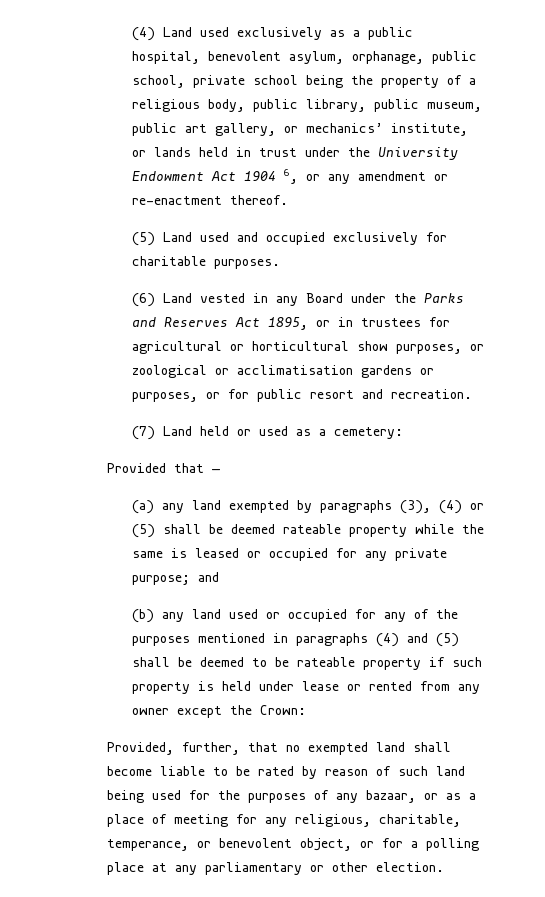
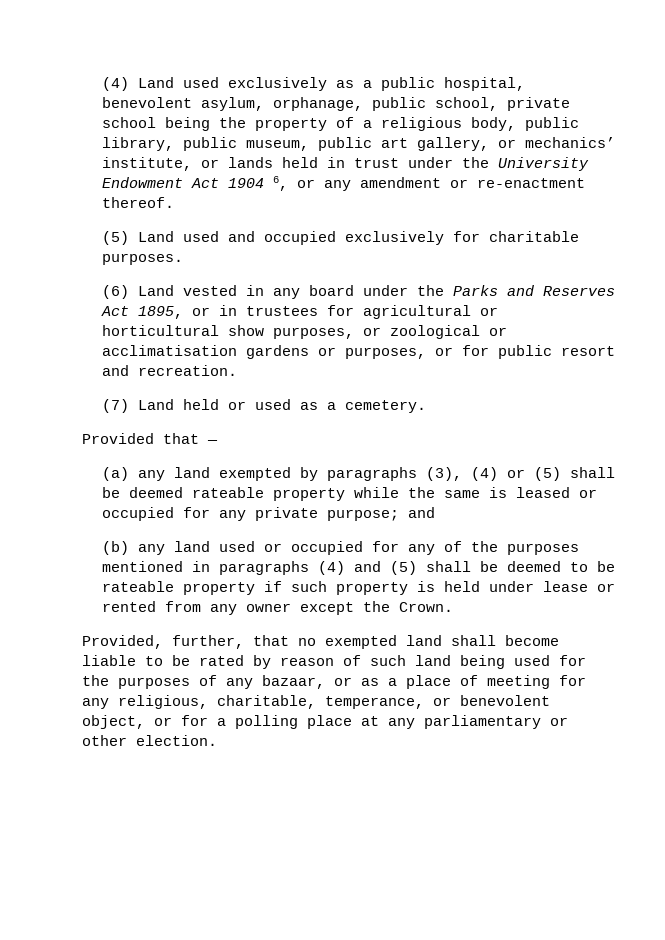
- (6) Land vested in any Board under the Parks and Reserves Act 1895, or in trustees for agricultural or horticultural show purposes, or zoological or acclimatisation gardens or purposes, or for public resort and recreation.
+ (6) Land vested in any board under the Parks and Reserves Act 1895, or in trustees for agricultural or horticultural show purposes, or zoological or acclimatisation gardens or purposes, or for public resort and recreation.
- (7) Land held or used as a cemetery:
+ (7) Land held or used as a cemetery.
- (b) any land used or occupied for any of the purposes mentioned in paragraphs (4) and (5) shall be deemed to be rateable property if such property is held under lease or rented from any owner except the Crown:
+ (b) any land used or occupied for any of the purposes mentioned in paragraphs (4) and (5) shall be deemed to be rateable property if such property is held under lease or rented from any owner except the Crown.

